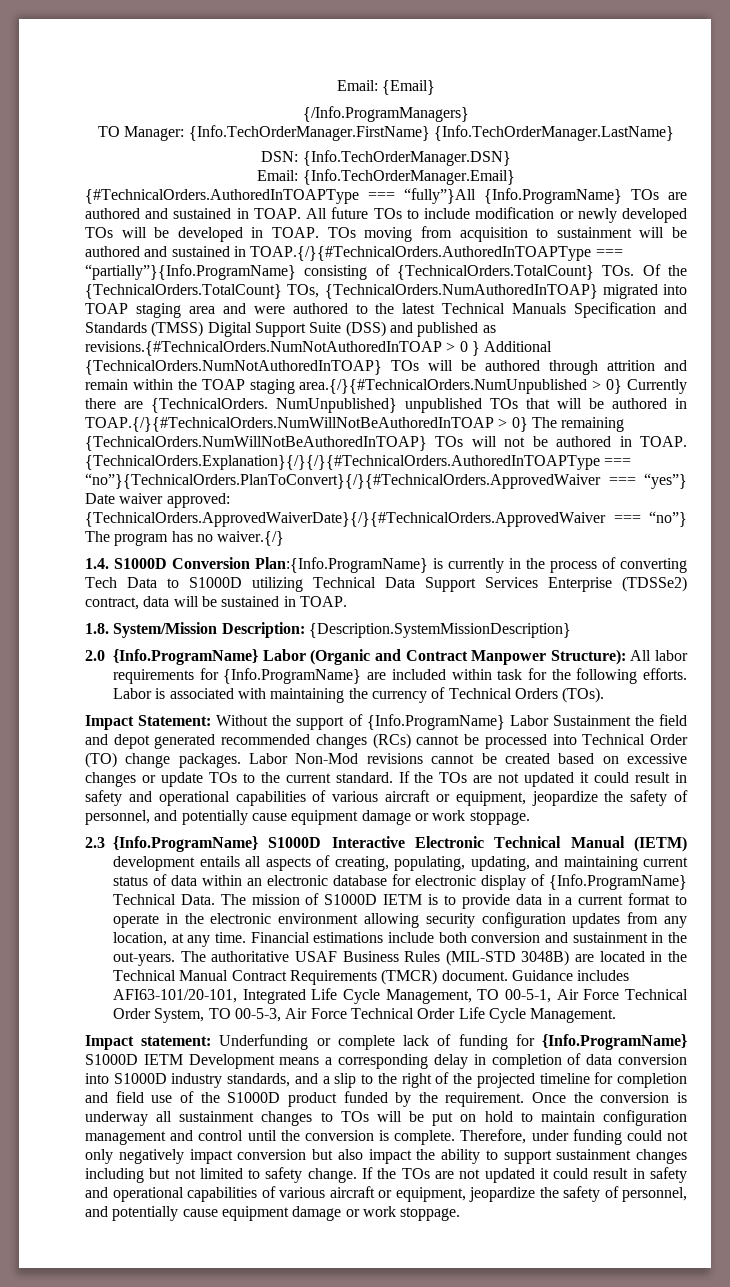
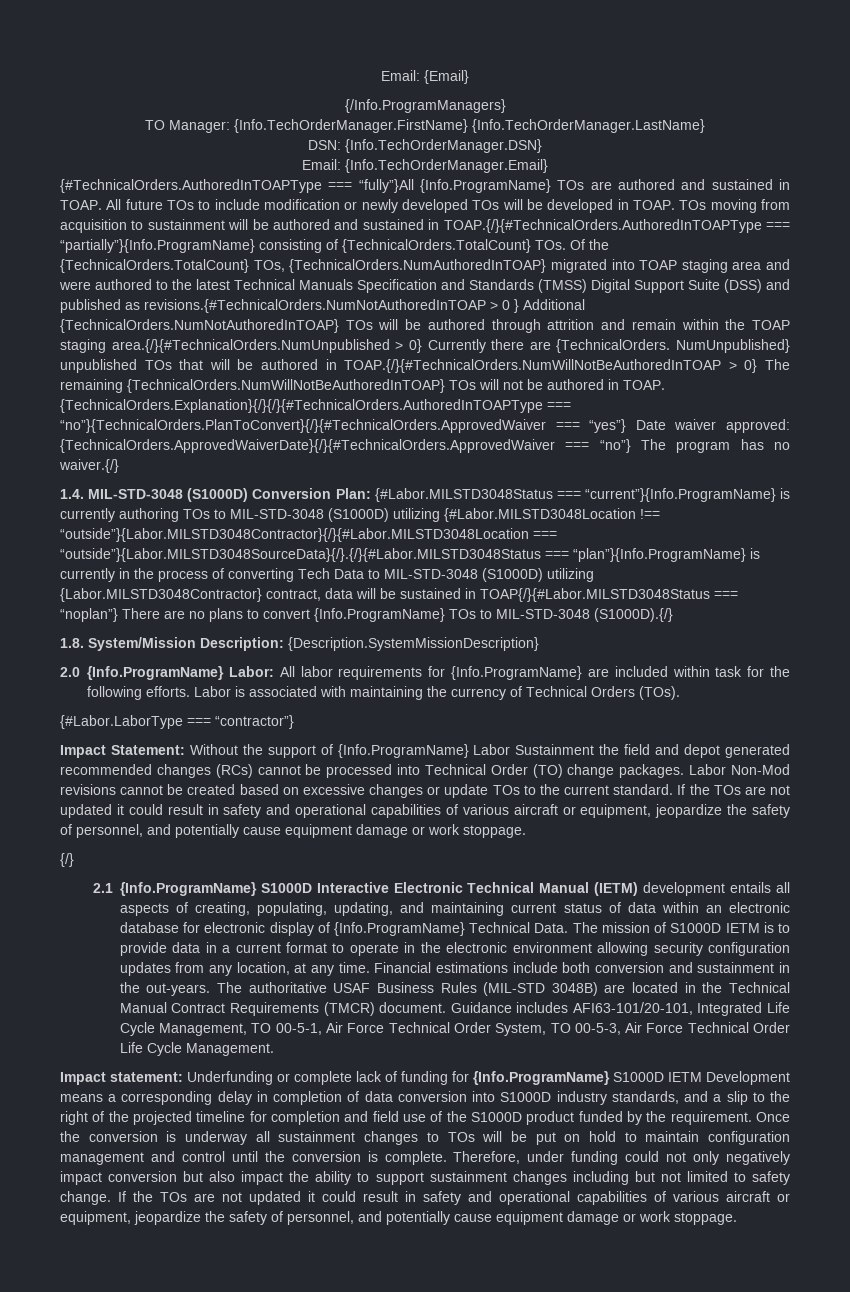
- 1.4. S1000D Conversion Plan:{Info.ProgramName} is currently in the process of converting Tech Data to S1000D utilizing Technical Data Support Services Enterprise (TDSSe2) contract, data will be sustained in TOAP.
+ 1.4. MIL-STD-3048 (S1000D) Conversion Plan: {#Labor.MILSTD3048Status === “current”}{Info.ProgramName} is currently authoring TOs to MIL-STD-3048 (S1000D) utilizing {#Labor.MILSTD3048Location !== “outside”}{Labor.MILSTD3048Contractor}{/}{#Labor.MILSTD3048Location === “outside”}{Labor.MILSTD3048SourceData}{/}.{/}{#Labor.MILSTD3048Status === “plan”}{Info.ProgramName} is currently in the process of converting Tech Data to MIL-STD-3048 (S1000D) utilizing {Labor.MILSTD3048Contractor} contract, data will be sustained in TOAP{/}{#Labor.MILSTD3048Status === “noplan”} There are no plans to convert {Info.ProgramName} TOs to MIL-STD-3048 (S1000D).{/}
- 2.0 {Info.ProgramName} Labor (Organic and Contract Manpower Structure): All labor requirements for {Info.ProgramName} are included within task for the following efforts.
+ 2.0 {Info.ProgramName} Labor: All labor requirements for {Info.ProgramName} are included within task for the following efforts.
+ {#Labor.LaborType === “contractor”}
- 2.3 {Info.ProgramName} S1000D Interactive Electronic Technical Manual (IETM) development entails all aspects of creating, populating, updating, and maintaining current status of data within an electronic database for electronic display of {Info.ProgramName} Technical Data.
+ {/}
+ 2.1 {Info.ProgramName} S1000D Interactive Electronic Technical Manual (IETM) development entails all aspects of creating, populating, updating, and maintaining current status of data within an electronic database for electronic display of {Info.ProgramName} Technical Data.

